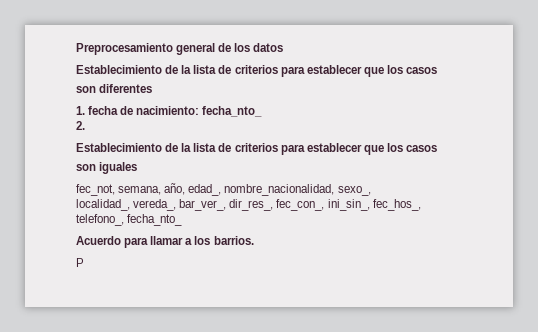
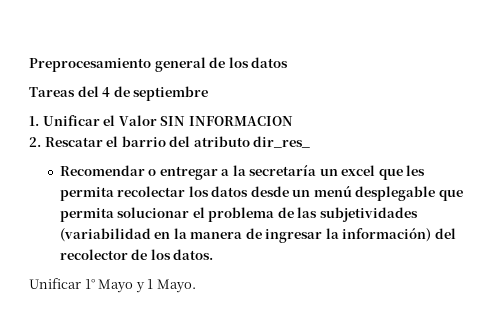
  Preprocesamiento general de los datos
- Establecimiento de la lista de criterios para establecer que los casos
- son diferentes
- 1. fecha de nacimiento: fecha_nto_
- 2.
- Establecimiento de la lista de criterios para establecer que los casos
- son iguales
- fec_not, semana, año, edad_, nombre_nacionalidad, sexo_,
- localidad_, vereda_, bar_ver_, dir_res_, fec_con_, ini_sin_, fec_hos_, telefono_, fecha_nto_
- Acuerdo para llamar a los barrios.
- P
+ Tareas del 4 de septiembre
+ 1. Unificar el Valor SIN INFORMACION
+ 2. Rescatar el barrio del atributo dir_res_
+ Recomendar o entregar a la secretaría un excel que les permita recolectar los datos desde un menú desplegable que permita solucionar el problema de las subjetividades (variabilidad en la manera de ingresar la información) del recolector de los datos.
+ Unificar 1° Mayo y 1 Mayo.

